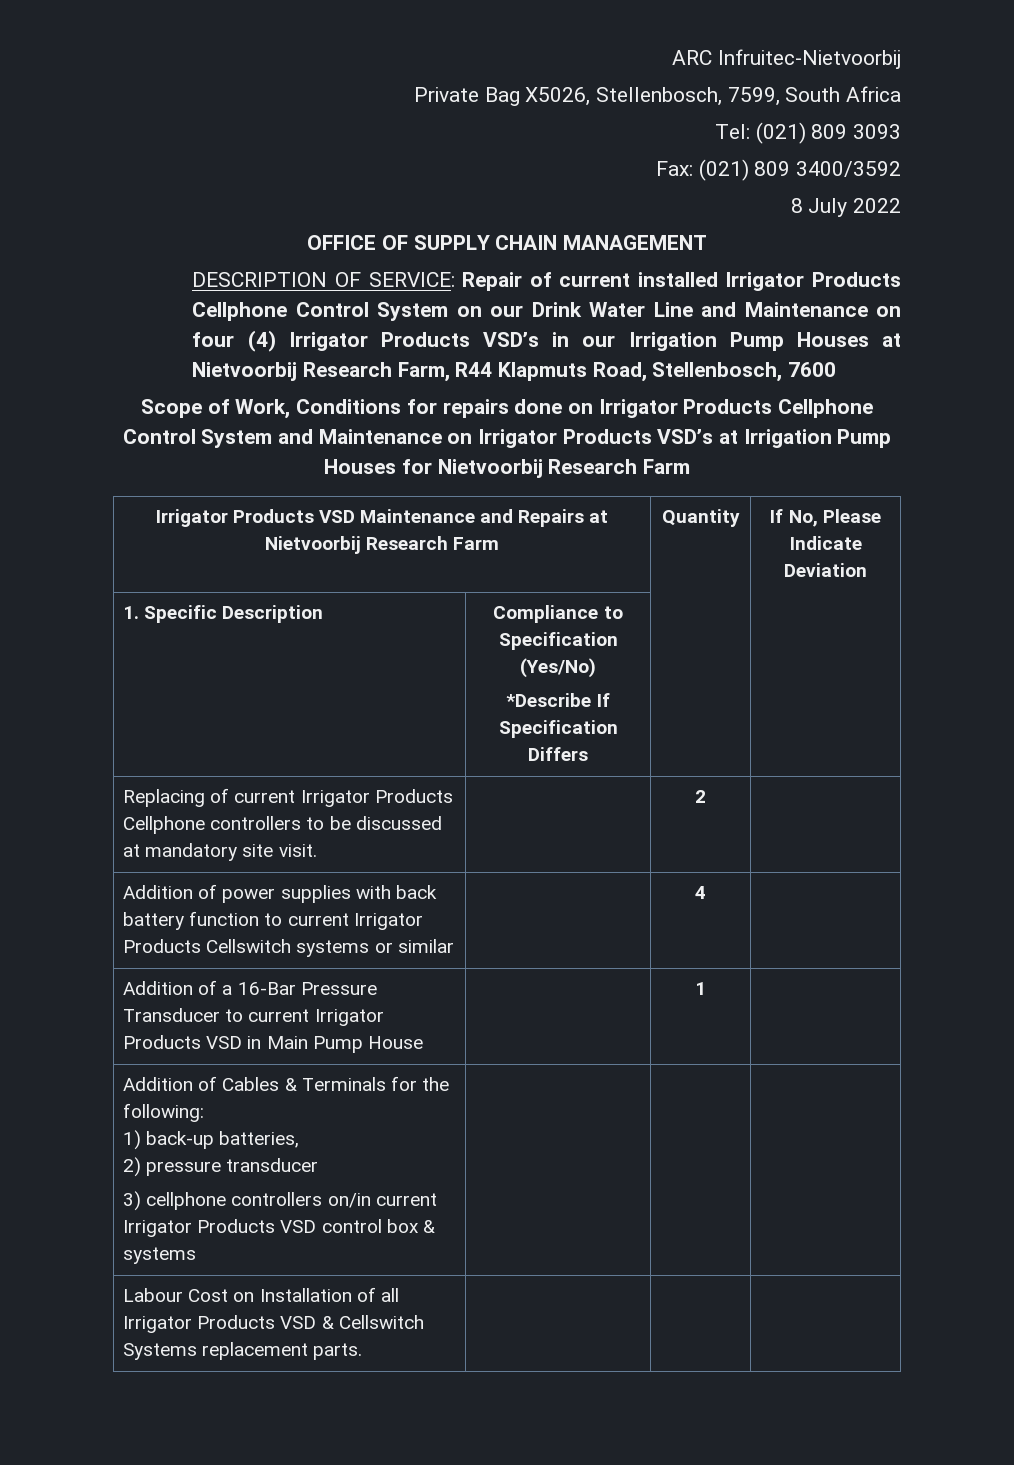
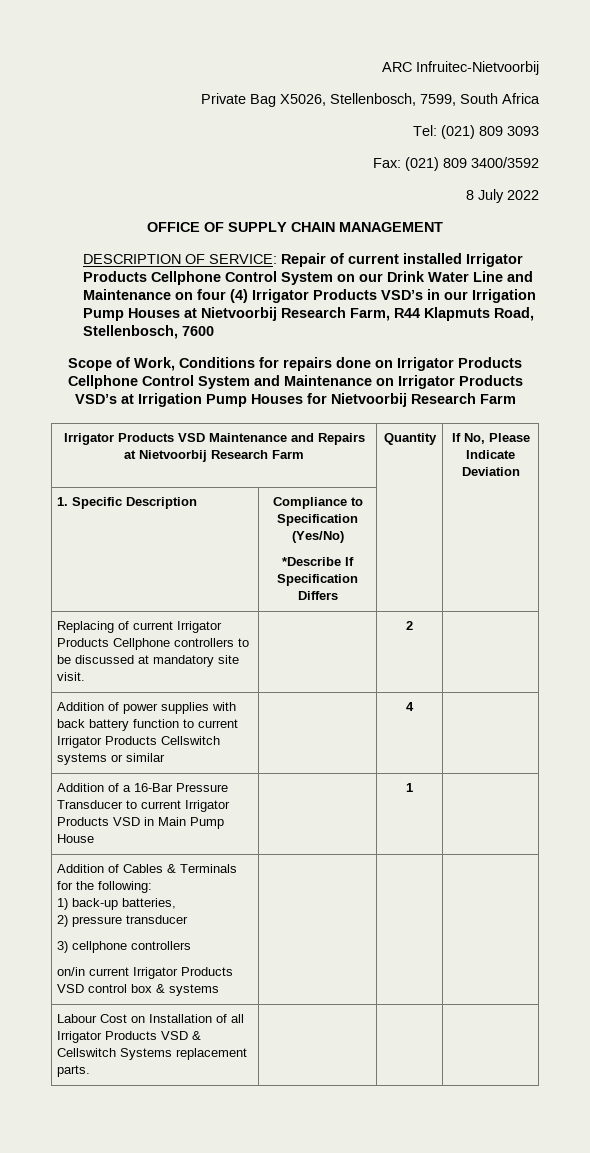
  Addition of Cables & Terminals for the following:
  1) back-up batteries,
  2) pressure transducer
- 3) cellphone controllers on/in current Irrigator Products VSD control box & systems | | |
+ 3) cellphone controllers
+ on/in current Irrigator Products VSD control box & systems | | |

